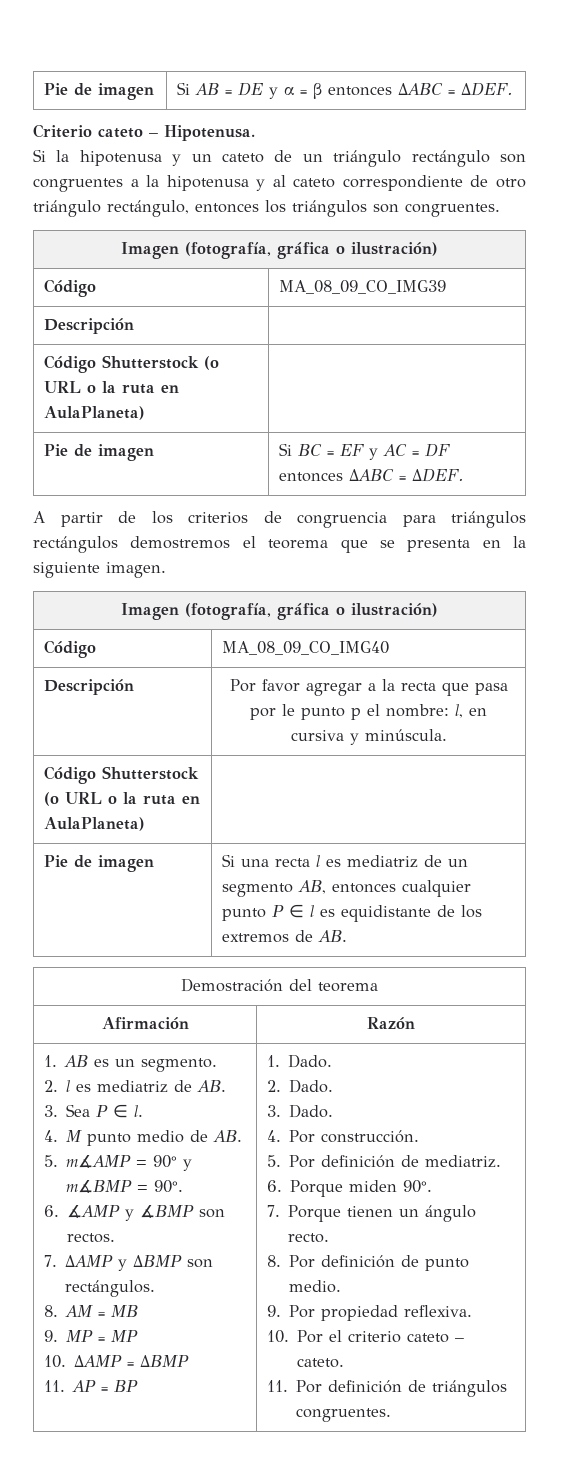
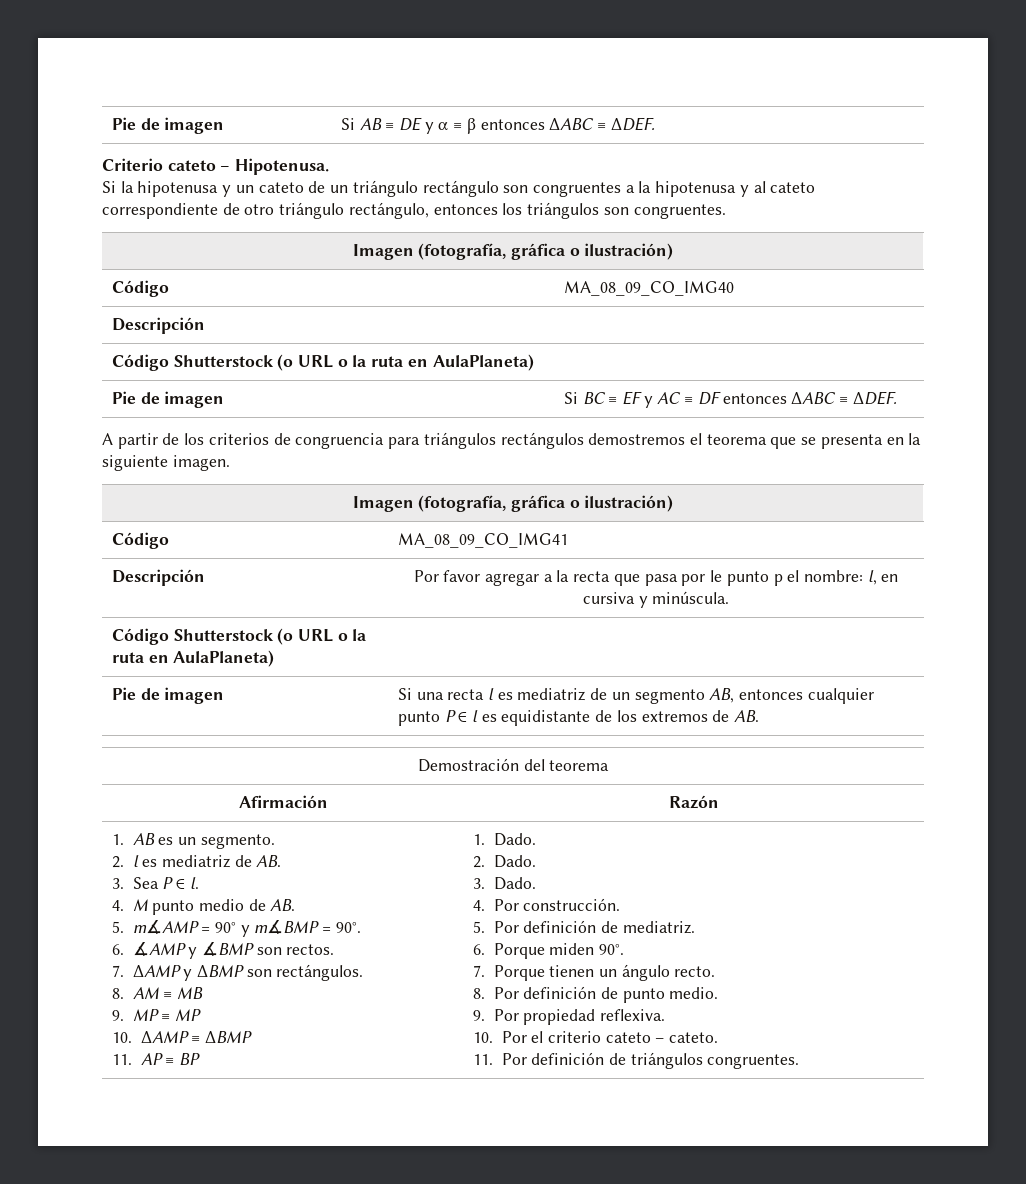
- Código | MA_08_09_CO_IMG39
+ Código | MA_08_09_CO_IMG40
- Código | MA_08_09_CO_IMG40
+ Código | MA_08_09_CO_IMG41

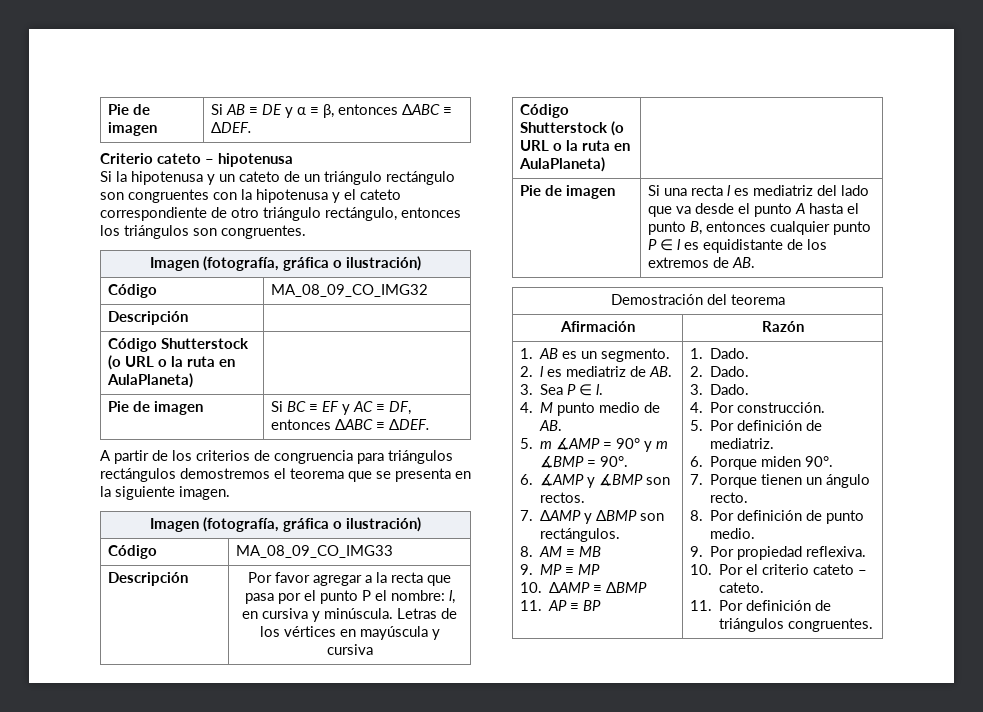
- Pie de imagen | Si AB ≡ DE y α ≡ β entonces ΔABC ≡ ΔDEF.
+ Pie de imagen | Si AB ≡ DE y α ≡ β, entonces ΔABC ≡ ΔDEF.
- Criterio cateto – Hipotenusa.
+ Criterio cateto – hipotenusa
- Si la hipotenusa y un cateto de un triángulo rectángulo son congruentes a la hipotenusa y al cateto correspondiente de otro triángulo rectángulo, entonces los triángulos son congruentes.
+ Si la hipotenusa y un cateto de un triángulo rectángulo son congruentes con la hipotenusa y el cateto correspondiente de otro triángulo rectángulo, entonces los triángulos son congruentes.
- Código | MA_08_09_CO_IMG40
+ Código | MA_08_09_CO_IMG32
- Pie de imagen | Si BC ≡ EF y AC ≡ DF entonces ΔABC ≡ ΔDEF.
+ Pie de imagen | Si BC ≡ EF y AC ≡ DF, entonces ΔABC ≡ ΔDEF.
- Código | MA_08_09_CO_IMG41
+ Código | MA_08_09_CO_IMG33
- Descripción | Por favor agregar a la recta que pasa por le punto p el nombre: l, en cursiva y minúscula.
+ Descripción | Por favor agregar a la recta que pasa por el punto P el nombre: l, en cursiva y minúscula. Letras de los vértices en mayúscula y cursiva
- Pie de imagen | Si una recta l es mediatriz de un segmento AB, entonces cualquier punto P ∈ l es equidistante de los extremos de AB.
+ Pie de imagen | Si una recta l es mediatriz del lado que va desde el punto A hasta el punto B, entonces cualquier punto P ∈ l es equidistante de los extremos de AB.
- 5. m∡AMP = 90° y m∡BMP = 90°.
+ 5. m ∡AMP = 90° y m ∡BMP = 90°.

